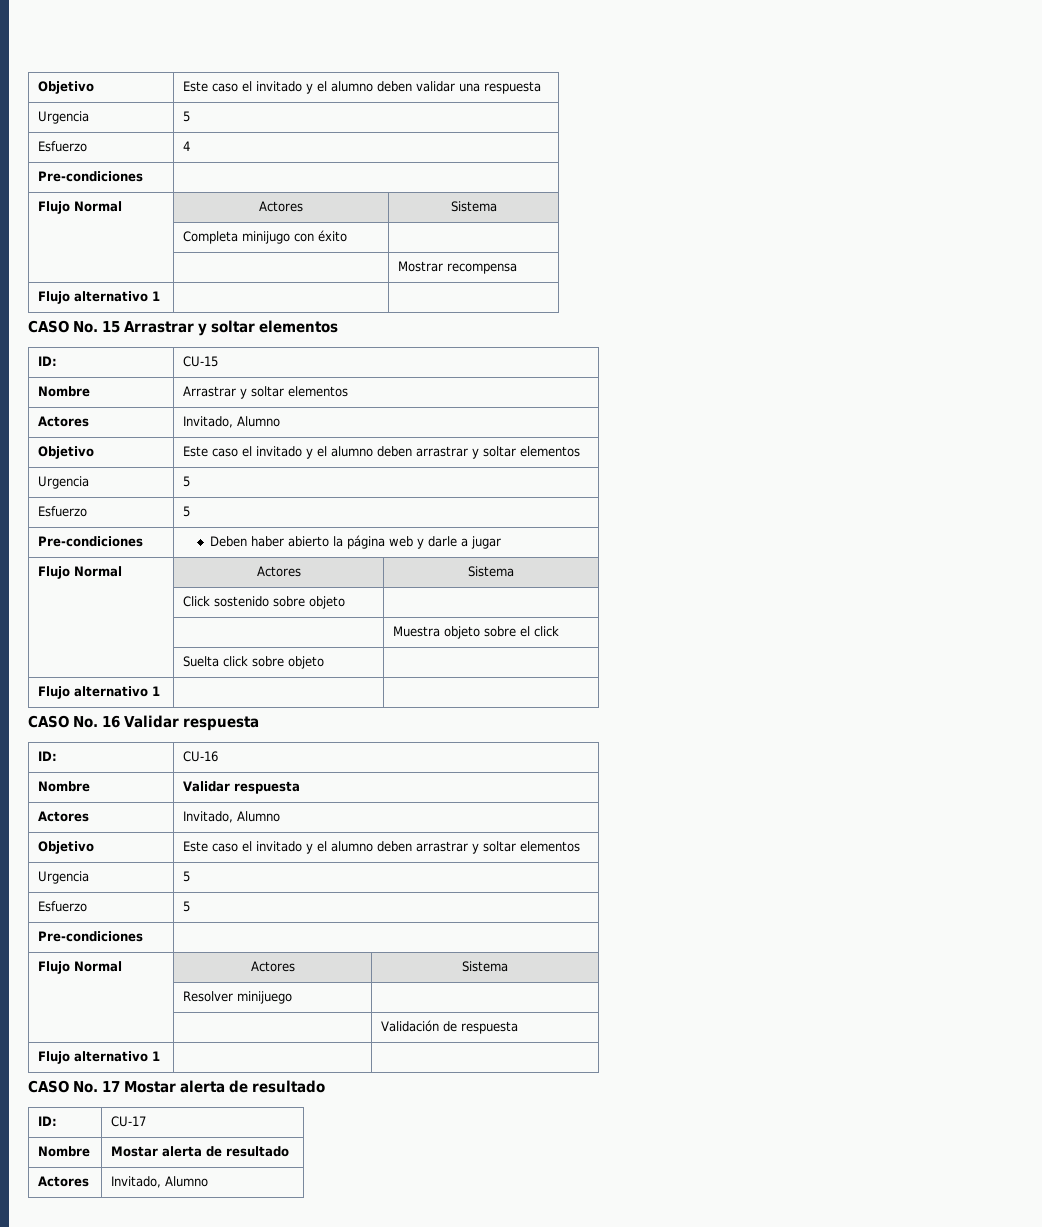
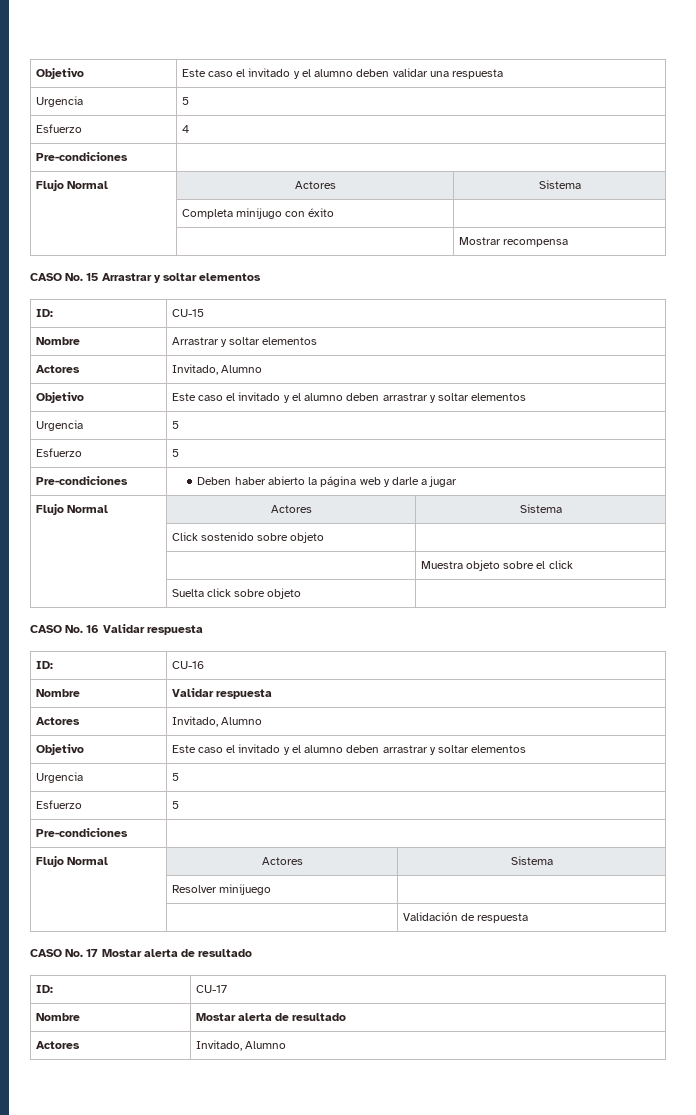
  | | Mostrar recompensa
- Flujo alternativo 1 | |
  | Suelta click sobre objeto |
- Flujo alternativo 1 | |
  | | Validación de respuesta
- Flujo alternativo 1 | |

